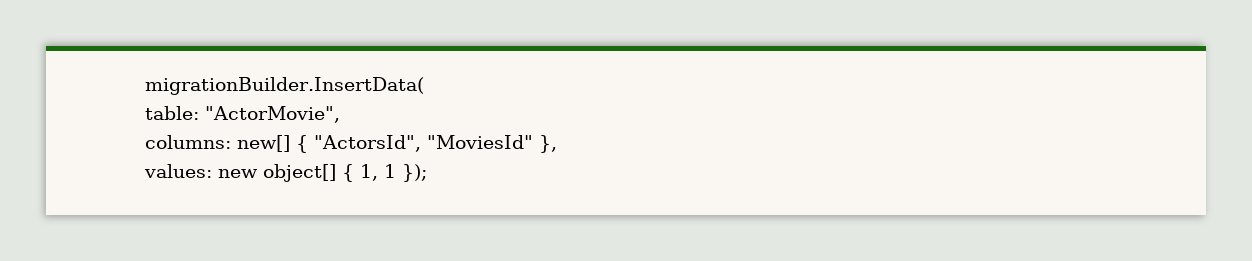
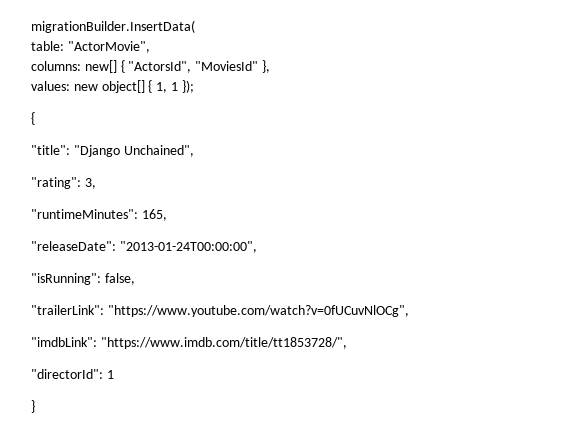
  values: new object[] { 1, 1 });
+ {
+ "title": "Django Unchained",
+ "rating": 3,
+ "runtimeMinutes": 165,
+ "releaseDate": "2013-01-24T00:00:00",
+ "isRunning": false,
+ "trailerLink": "https://www.youtube.com/watch?v=0fUCuvNlOCg",
+ "imdbLink": "https://www.imdb.com/title/tt1853728/",
+ "directorId": 1
+ }

